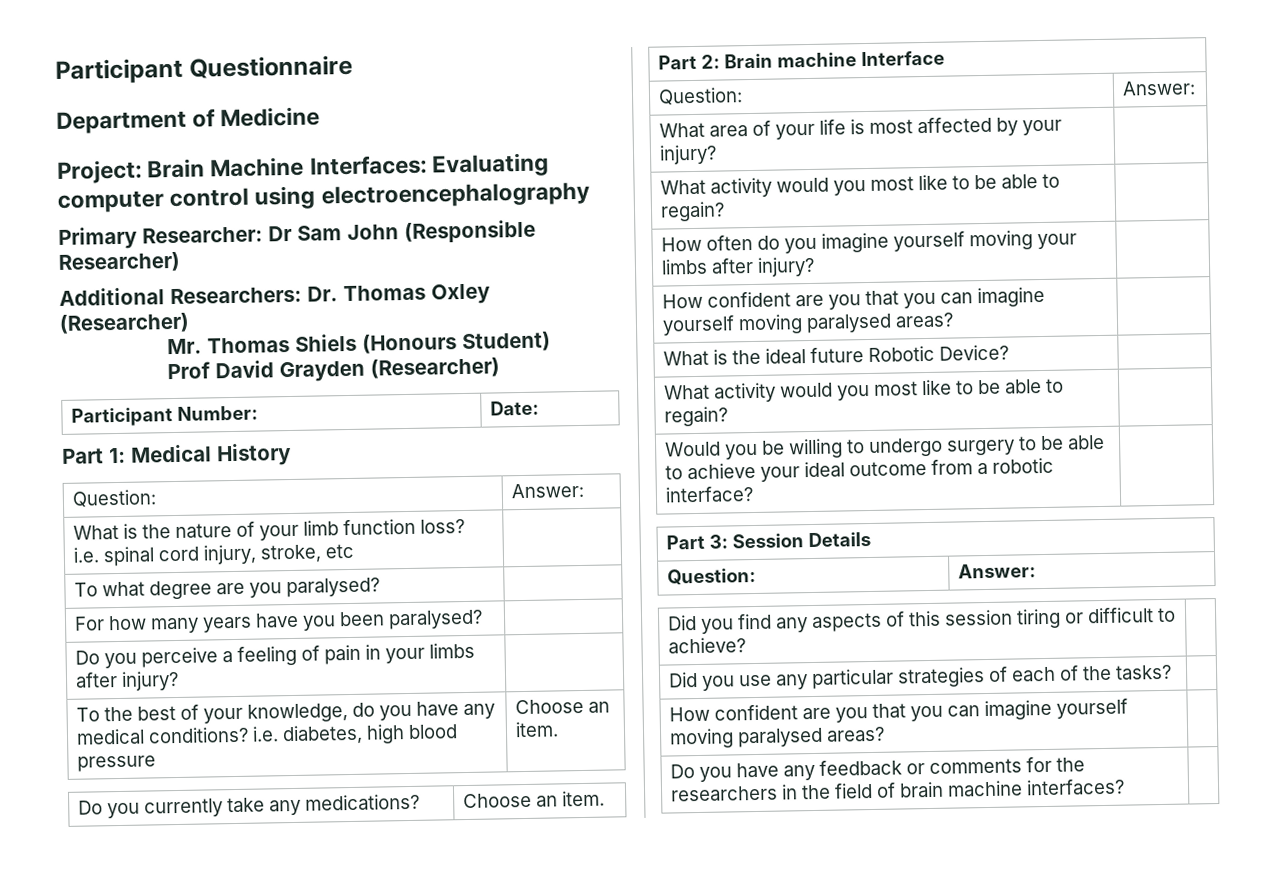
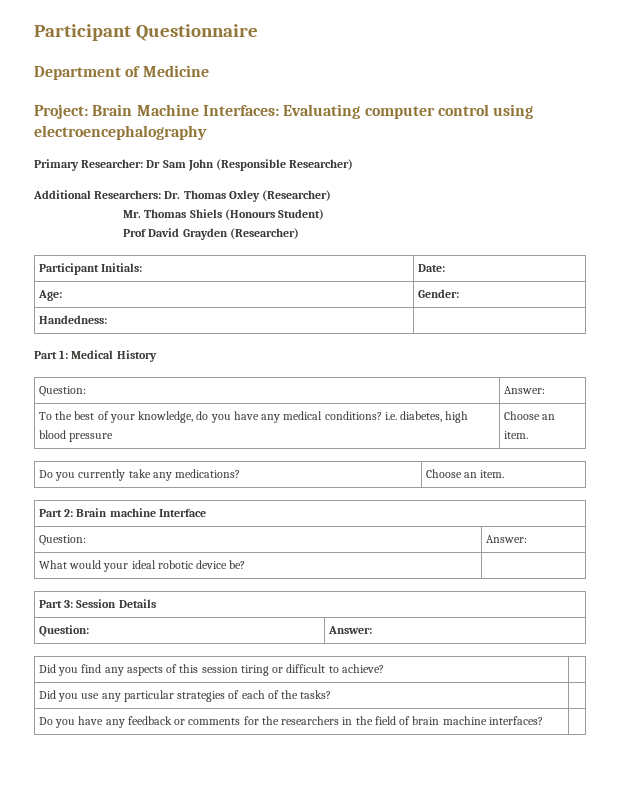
- Participant Number: | Date:
+ Participant Initials: | Date:
+ Age: | Gender:
+ Handedness: |
- What is the nature of your limb function loss? i.e. spinal cord injury, stroke, etc |
- To what degree are you paralysed? |
- For how many years have you been paralysed? |
- Do you perceive a feeling of pain in your limbs after injury? |
- What area of your life is most affected by your injury? |
- What activity would you most like to be able to regain? |
- How often do you imagine yourself moving your limbs after injury? |
- How confident are you that you can imagine yourself moving paralysed areas? |
- What is the ideal future Robotic Device? |
- What activity would you most like to be able to regain? |
- Would you be willing to undergo surgery to be able to achieve your ideal outcome from a robotic interface? |
+ What would your ideal robotic device be? |
  Did you use any particular strategies of each of the tasks? |
- How confident are you that you can imagine yourself moving paralysed areas? |

